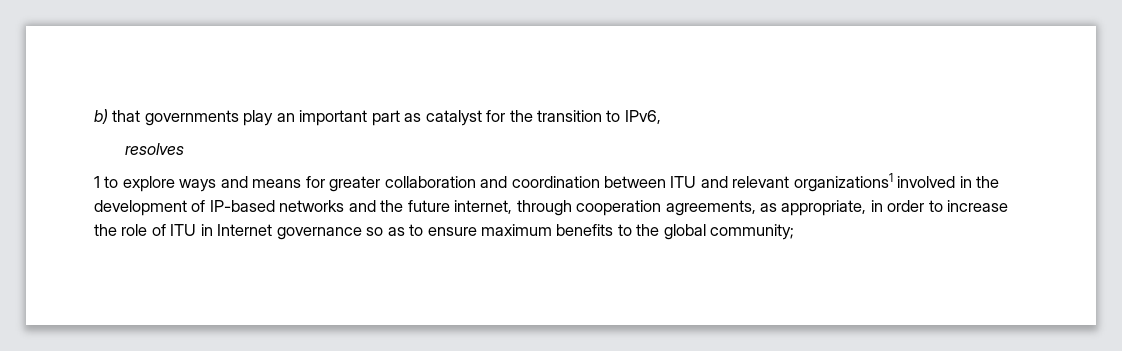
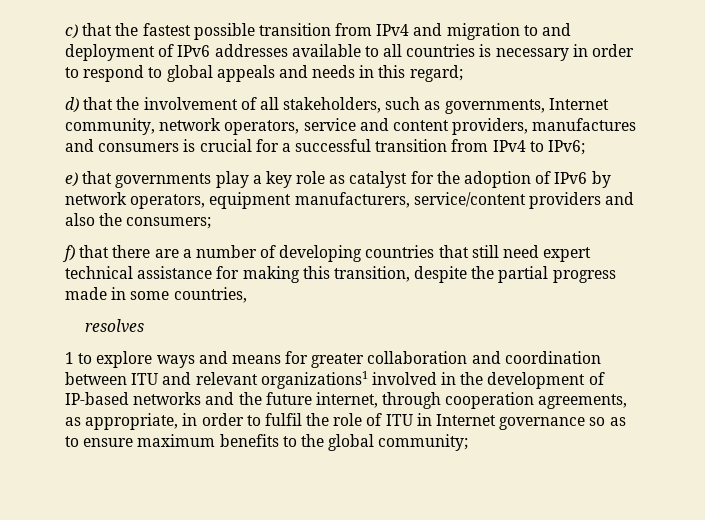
- b) that governments play an important part as catalyst for the transition to IPv6,
+ c) that the fastest possible transition from IPv4 and migration to and deployment of IPv6 addresses available to all countries is necessary in order to respond to global appeals and needs in this regard;
+ d) that the involvement of all stakeholders, such as governments, Internet community, network operators, service and content providers, manufactures and consumers is crucial for a successful transition from IPv4 to IPv6;
+ e) that governments play a key role as catalyst for the adoption of IPv6 by network operators, equipment manufacturers, service/content providers and also the consumers;
+ f) that there are a number of developing countries that still need expert technical assistance for making this transition, despite the partial progress made in some countries,
- 1 to explore ways and means for greater collaboration and coordination between ITU and relevant organizations1 involved in the development of IP-based networks and the future internet, through cooperation agreements, as appropriate, in order to increase the role of ITU in Internet governance so as to ensure maximum benefits to the global community;
+ 1 to explore ways and means for greater collaboration and coordination between ITU and relevant organizations1 involved in the development of IP-based networks and the future internet, through cooperation agreements, as appropriate, in order to fulfil the role of ITU in Internet governance so as to ensure maximum benefits to the global community;

